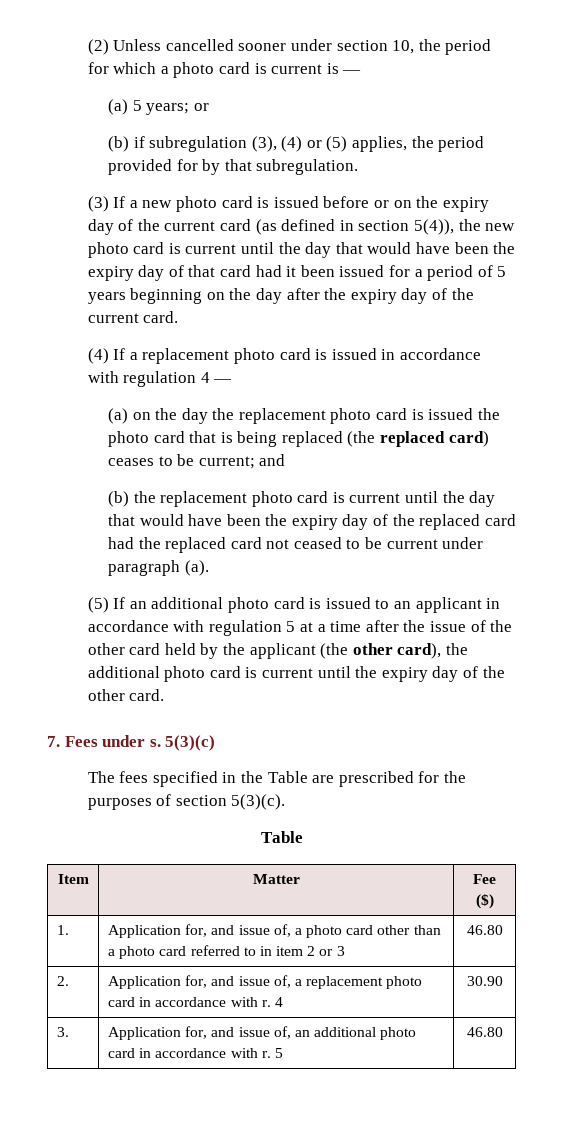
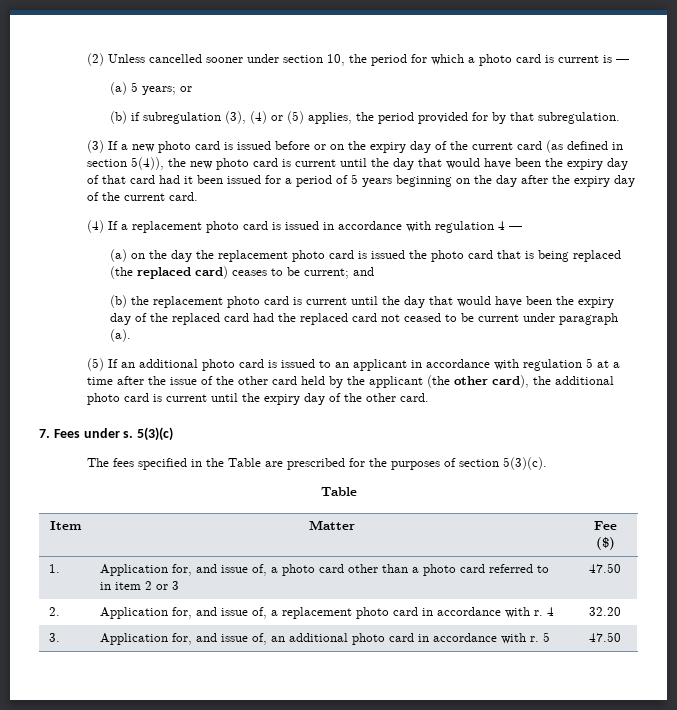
- 1. | Application for, and issue of, a photo card other than a photo card referred to in item 2 or 3 | 46.80
+ 1. | Application for, and issue of, a photo card other than a photo card referred to in item 2 or 3 | 47.50
- 2. | Application for, and issue of, a replacement photo card in accordance with r. 4 | 30.90
+ 2. | Application for, and issue of, a replacement photo card in accordance with r. 4 | 32.20
- 3. | Application for, and issue of, an additional photo card in accordance with r. 5 | 46.80
+ 3. | Application for, and issue of, an additional photo card in accordance with r. 5 | 47.50

